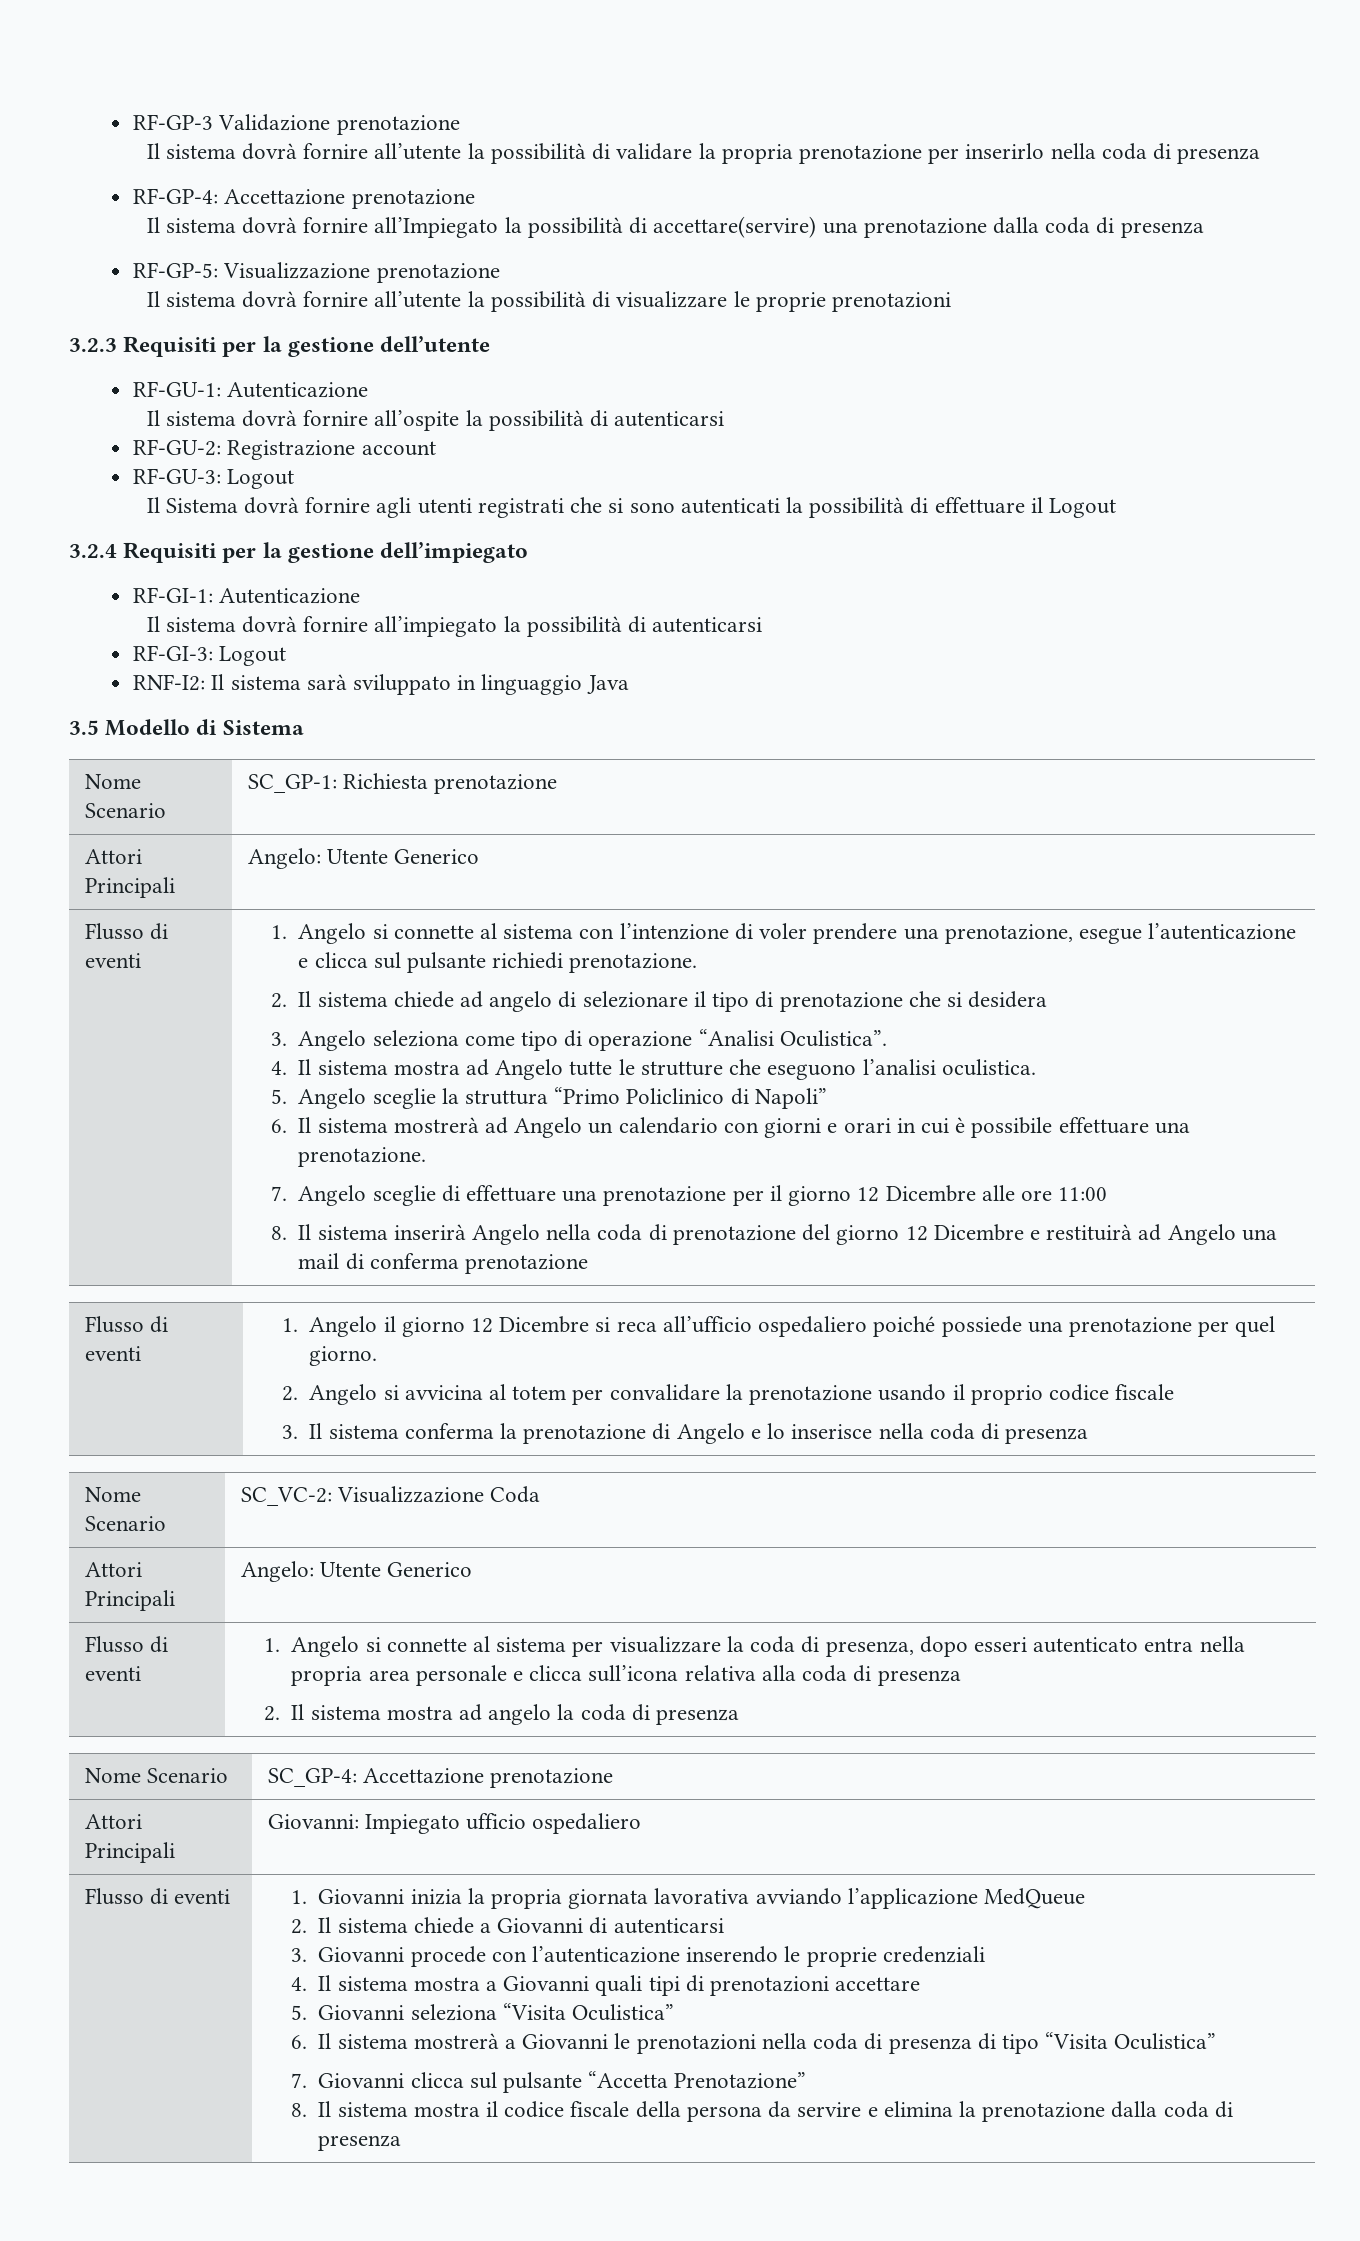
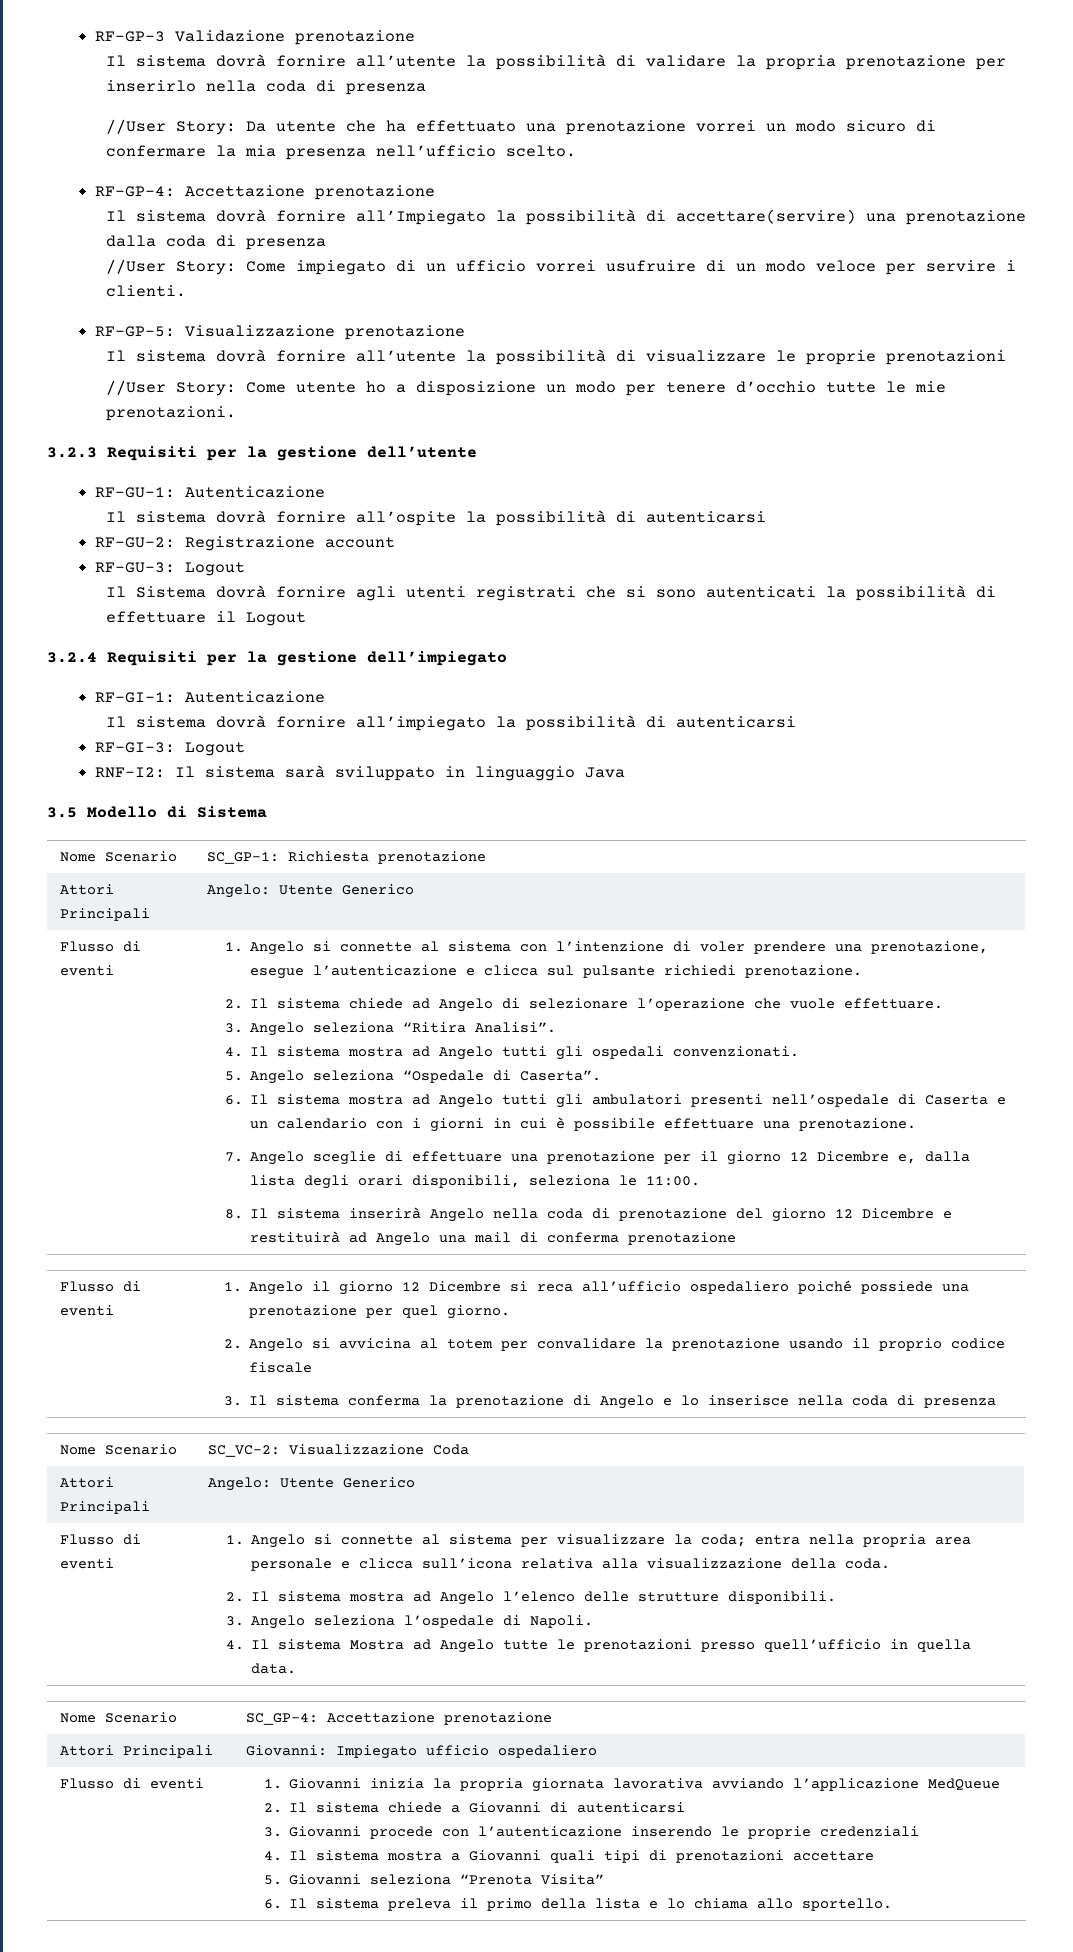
+ //User Story: Da utente che ha effettuato una prenotazione vorrei un modo sicuro di confermare la mia presenza nell’ufficio scelto.
+ //User Story: Come impiegato di un ufficio vorrei usufruire di un modo veloce per servire i clienti.
+ //User Story: Come utente ho a disposizione un modo per tenere d’occhio tutte le mie prenotazioni.
- 2. Il sistema chiede ad angelo di selezionare il tipo di prenotazione che si desidera
- 3. Angelo seleziona come tipo di operazione “Analisi Oculistica”.
+ 2. Il sistema chiede ad Angelo di selezionare l’operazione che vuole effettuare.
+ 3. Angelo seleziona “Ritira Analisi”.
- 4. Il sistema mostra ad Angelo tutte le strutture che eseguono l’analisi oculistica.
- 5. Angelo sceglie la struttura “Primo Policlinico di Napoli”
- 6. Il sistema mostrerà ad Angelo un calendario con giorni e orari in cui è possibile effettuare una prenotazione.
+ 4. Il sistema mostra ad Angelo tutti gli ospedali convenzionati.
+ 5. Angelo seleziona “Ospedale di Caserta”.
+ 6. Il sistema mostra ad Angelo tutti gli ambulatori presenti nell’ospedale di Caserta e un calendario con i giorni in cui è possibile effettuare una prenotazione.
- 7. Angelo sceglie di effettuare una prenotazione per il giorno 12 Dicembre alle ore 11:00
+ 7. Angelo sceglie di effettuare una prenotazione per il giorno 12 Dicembre e, dalla lista degli orari disponibili, seleziona le 11:00.
- 1. Angelo si connette al sistema per visualizzare la coda di presenza, dopo esseri autenticato entra nella propria area personale e clicca sull’icona relativa alla coda di presenza
+ 1. Angelo si connette al sistema per visualizzare la coda; entra nella propria area personale e clicca sull’icona relativa alla visualizzazione della coda.
- 2. Il sistema mostra ad angelo la coda di presenza
+ 2. Il sistema mostra ad Angelo l’elenco delle strutture disponibili.
+ 3. Angelo seleziona l’ospedale di Napoli.
+ 4. Il sistema Mostra ad Angelo tutte le prenotazioni presso quell’ufficio in quella data.
- 5. Giovanni seleziona “Visita Oculistica”
- 6. Il sistema mostrerà a Giovanni le prenotazioni nella coda di presenza di tipo “Visita Oculistica”
- 7. Giovanni clicca sul pulsante “Accetta Prenotazione”
- 8. Il sistema mostra il codice fiscale della persona da servire e elimina la prenotazione dalla coda di presenza
+ 5. Giovanni seleziona “Prenota Visita”
+ 6. Il sistema preleva il primo della lista e lo chiama allo sportello.

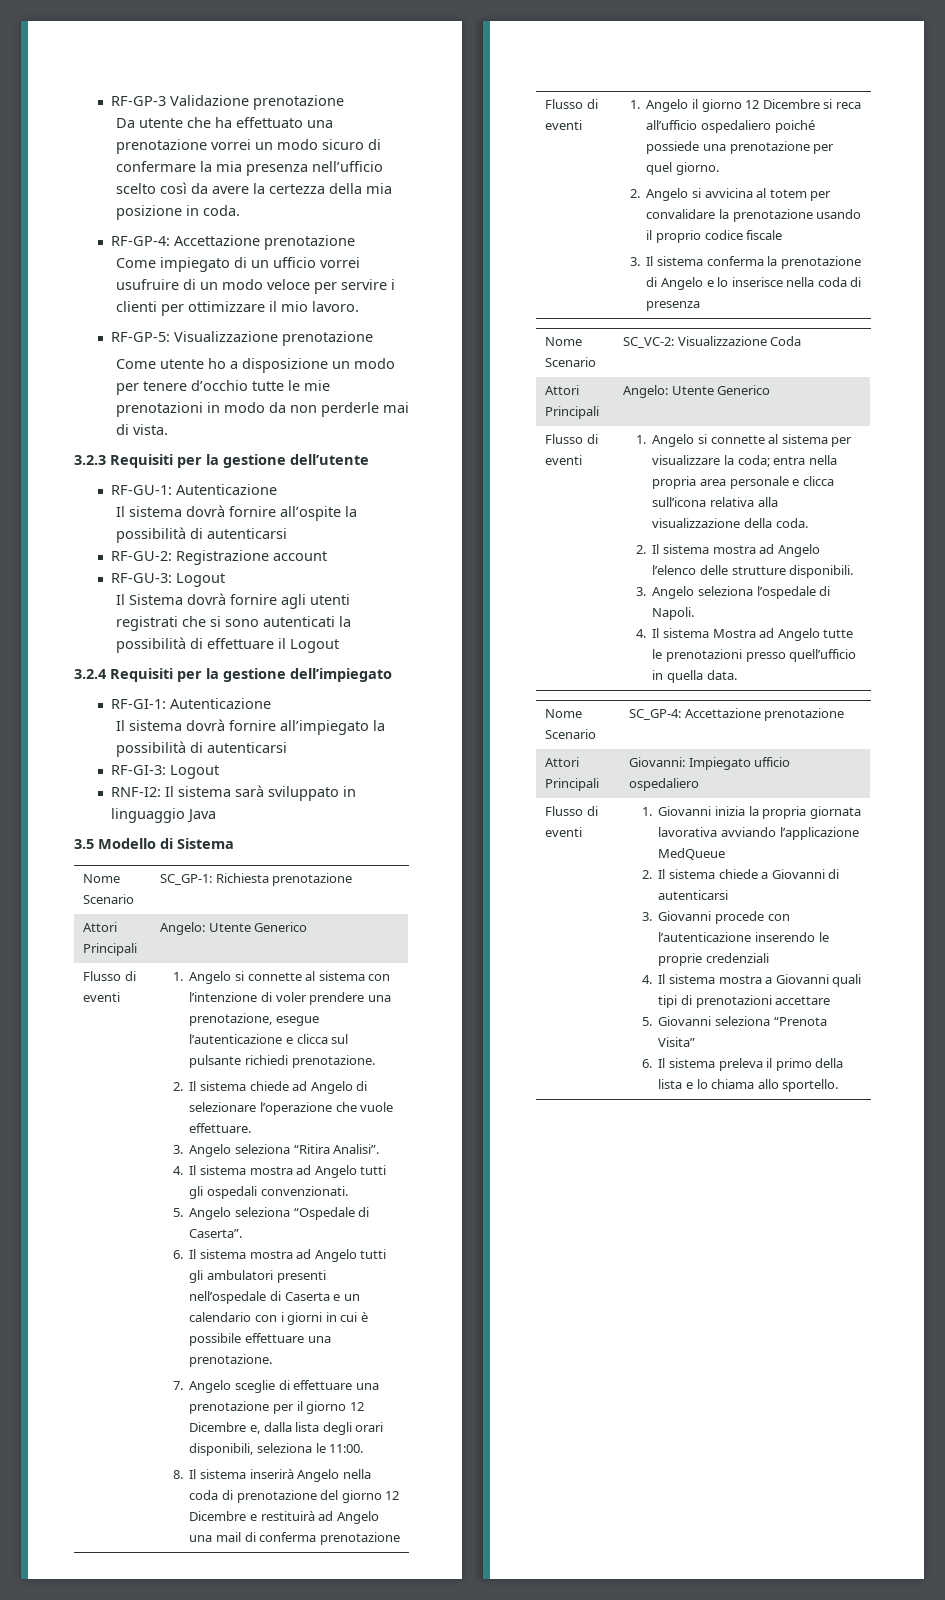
- Il sistema dovrà fornire all’utente la possibilità di validare la propria prenotazione per inserirlo nella coda di presenza
- //User Story: Da utente che ha effettuato una prenotazione vorrei un modo sicuro di confermare la mia presenza nell’ufficio scelto.
+ Da utente che ha effettuato una prenotazione vorrei un modo sicuro di confermare la mia presenza nell’ufficio scelto così da avere la certezza della mia posizione in coda.
  RF-GP-4: Accettazione prenotazione
- Il sistema dovrà fornire all’Impiegato la possibilità di accettare(servire) una prenotazione dalla coda di presenza
- //User Story: Come impiegato di un ufficio vorrei usufruire di un modo veloce per servire i clienti.
+ Come impiegato di un ufficio vorrei usufruire di un modo veloce per servire i clienti per ottimizzare il mio lavoro.
  RF-GP-5: Visualizzazione prenotazione
- Il sistema dovrà fornire all’utente la possibilità di visualizzare le proprie prenotazioni
- //User Story: Come utente ho a disposizione un modo per tenere d’occhio tutte le mie prenotazioni.
+ Come utente ho a disposizione un modo per tenere d’occhio tutte le mie prenotazioni in modo da non perderle mai di vista.

